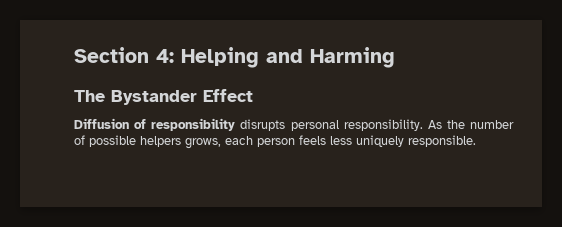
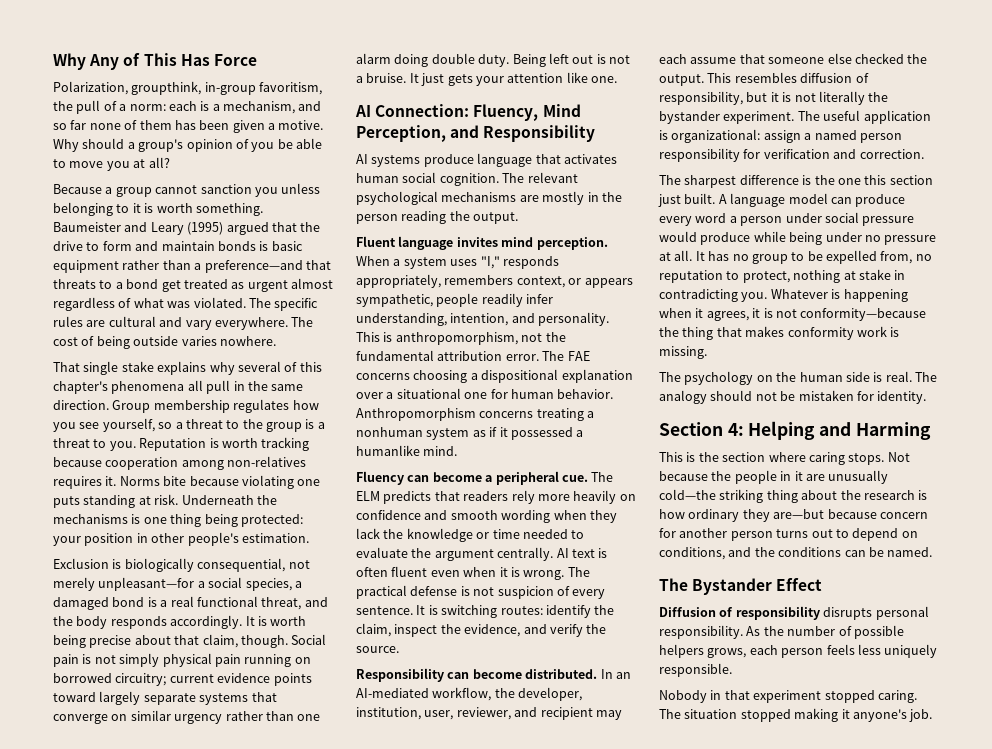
+ Why Any of This Has Force
+ Polarization, groupthink, in-group favoritism, the pull of a norm: each is a mechanism, and so far none of them has been given a motive. Why should a group's opinion of you be able to move you at all?
+ Because a group cannot sanction you unless belonging to it is worth something. Baumeister and Leary (1995) argued that the drive to form and maintain bonds is basic equipment rather than a preference—and that threats to a bond get treated as urgent almost regardless of what was violated. The specific rules are cultural and vary everywhere. The cost of being outside varies nowhere.
+ That single stake explains why several of this chapter's phenomena all pull in the same direction. Group membership regulates how you see yourself, so a threat to the group is a threat to you. Reputation is worth tracking because cooperation among non-relatives requires it. Norms bite because violating one puts standing at risk. Underneath the mechanisms is one thing being protected: your position in other people's estimation.
+ Exclusion is biologically consequential, not merely unpleasant—for a social species, a damaged bond is a real functional threat, and the body responds accordingly. It is worth being precise about that claim, though. Social pain is not simply physical pain running on borrowed circuitry; current evidence points toward largely separate systems that converge on similar urgency rather than one alarm doing double duty. Being left out is not a bruise. It just gets your attention like one.
+ AI Connection: Fluency, Mind Perception, and Responsibility
+ AI systems produce language that activates human social cognition. The relevant psychological mechanisms are mostly in the person reading the output.
+ Fluent language invites mind perception. When a system uses "I," responds appropriately, remembers context, or appears sympathetic, people readily infer understanding, intention, and personality. This is anthropomorphism, not the fundamental attribution error. The FAE concerns choosing a dispositional explanation over a situational one for human behavior. Anthropomorphism concerns treating a nonhuman system as if it possessed a humanlike mind.
+ Fluency can become a peripheral cue. The ELM predicts that readers rely more heavily on confidence and smooth wording when they lack the knowledge or time needed to evaluate the argument centrally. AI text is often fluent even when it is wrong. The practical defense is not suspicion of every sentence. It is switching routes: identify the claim, inspect the evidence, and verify the source.
+ Responsibility can become distributed. In an AI-mediated workflow, the developer, institution, user, reviewer, and recipient may each assume that someone else checked the output. This resembles diffusion of responsibility, but it is not literally the bystander experiment. The useful application is organizational: assign a named person responsibility for verification and correction.
+ The sharpest difference is the one this section just built. A language model can produce every word a person under social pressure would produce while being under no pressure at all. It has no group to be expelled from, no reputation to protect, nothing at stake in contradicting you. Whatever is happening when it agrees, it is not conformity—because the thing that makes conformity work is missing.
+ The psychology on the human side is real. The analogy should not be mistaken for identity.
+ This is the section where caring stops. Not because the people in it are unusually cold—the striking thing about the research is how ordinary they are—but because concern for another person turns out to depend on conditions, and the conditions can be named.
+ Nobody in that experiment stopped caring. The situation stopped making it anyone's job.

